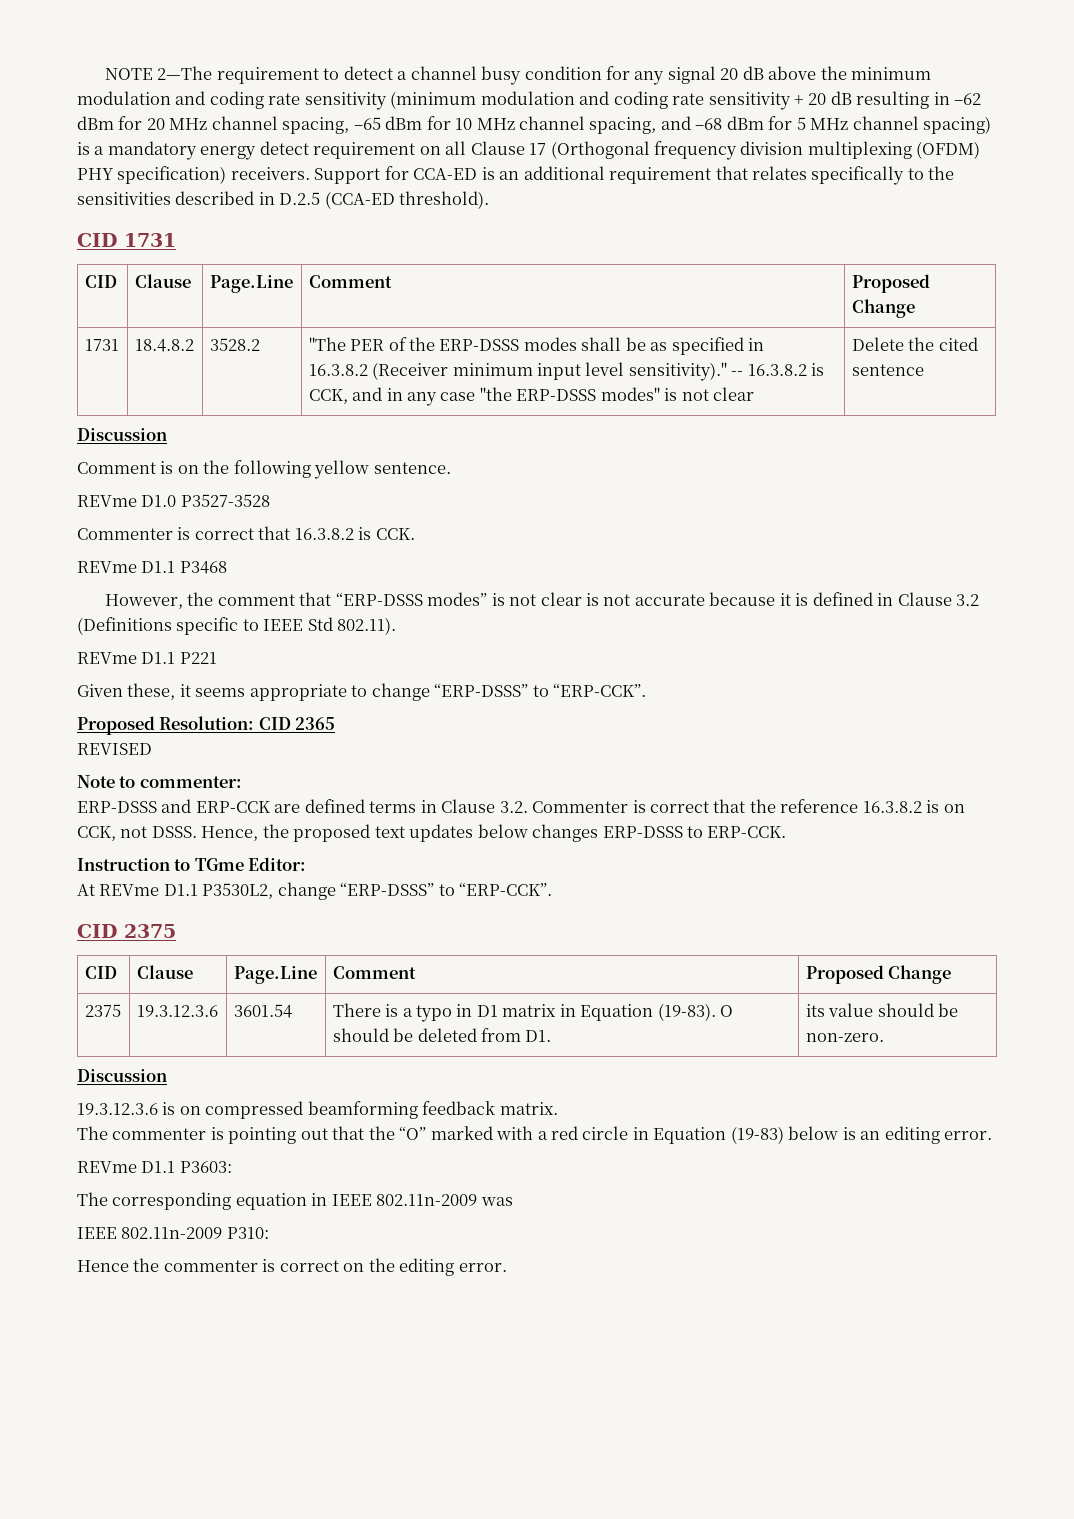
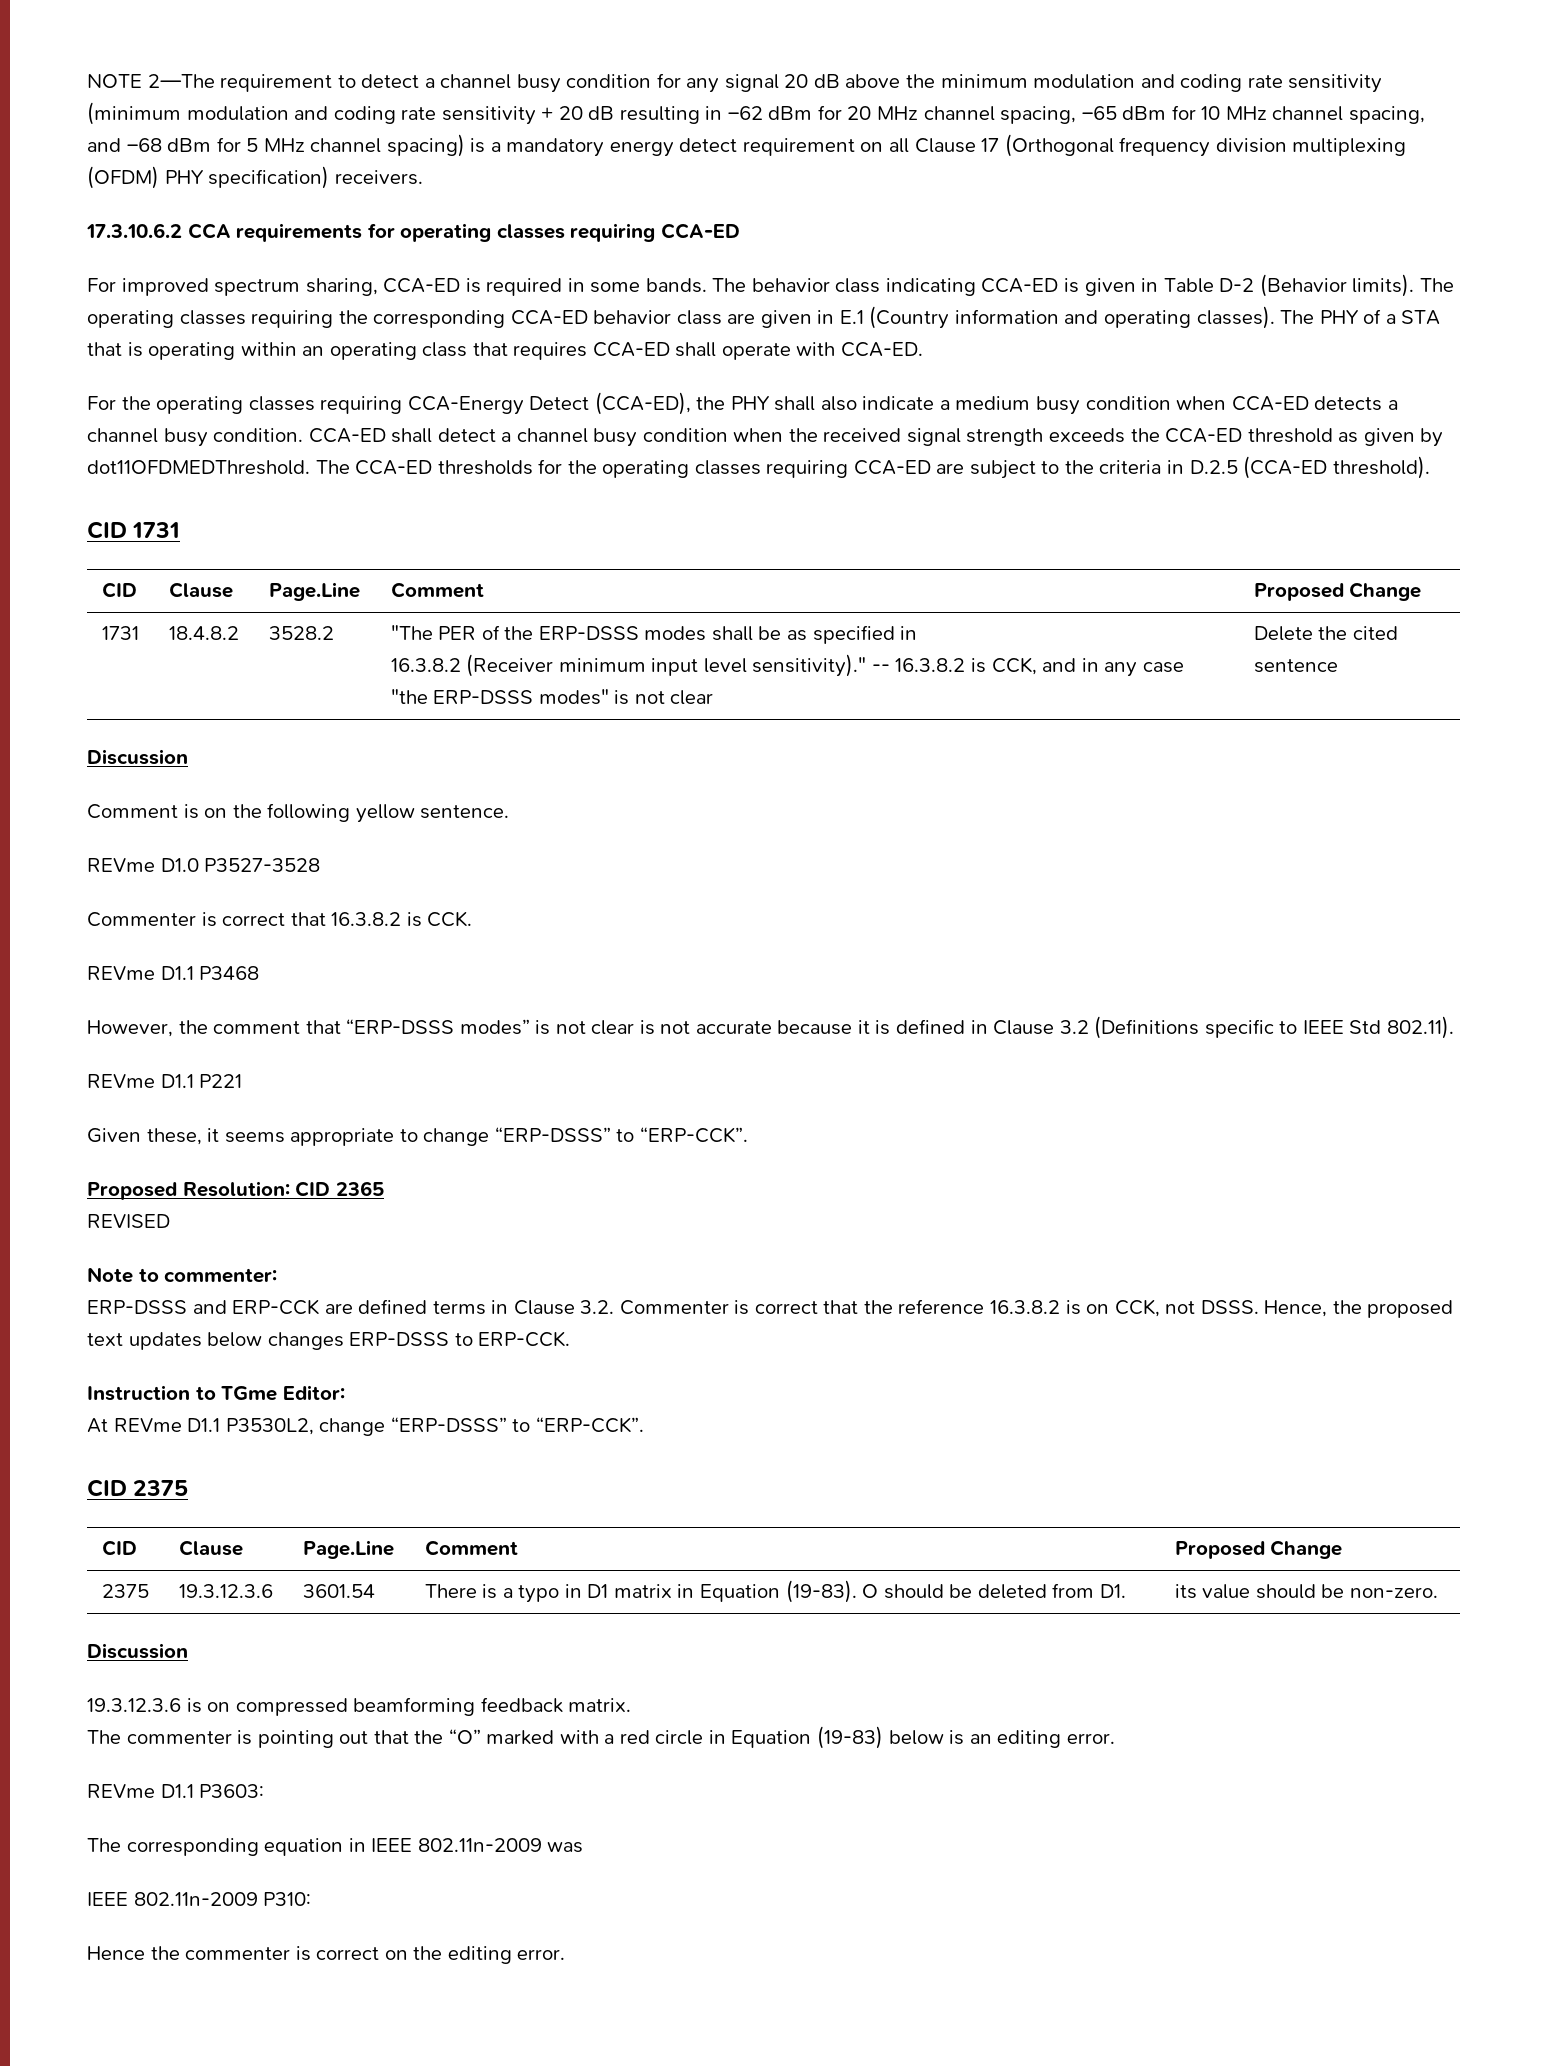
- NOTE 2—The requirement to detect a channel busy condition for any signal 20 dB above the minimum modulation and coding rate sensitivity (minimum modulation and coding rate sensitivity + 20 dB resulting in –62 dBm for 20 MHz channel spacing, –65 dBm for 10 MHz channel spacing, and –68 dBm for 5 MHz channel spacing) is a mandatory energy detect requirement on all Clause 17 (Orthogonal frequency division multiplexing (OFDM) PHY specification) receivers. Support for CCA-ED is an additional requirement that relates specifically to the sensitivities described in D.2.5 (CCA-ED threshold).
+ NOTE 2—The requirement to detect a channel busy condition for any signal 20 dB above the minimum modulation and coding rate sensitivity (minimum modulation and coding rate sensitivity + 20 dB resulting in –62 dBm for 20 MHz channel spacing, –65 dBm for 10 MHz channel spacing, and –68 dBm for 5 MHz channel spacing) is a mandatory energy detect requirement on all Clause 17 (Orthogonal frequency division multiplexing (OFDM) PHY specification) receivers.
+ 17.3.10.6.2 CCA requirements for operating classes requiring CCA-ED
+ For improved spectrum sharing, CCA-ED is required in some bands. The behavior class indicating CCA-ED is given in Table D-2 (Behavior limits). The operating classes requiring the corresponding CCA-ED behavior class are given in E.1 (Country information and operating classes). The PHY of a STA that is operating within an operating class that requires CCA-ED shall operate with CCA-ED.
+ For the operating classes requiring CCA-Energy Detect (CCA-ED), the PHY shall also indicate a medium busy condition when CCA-ED detects a channel busy condition. CCA-ED shall detect a channel busy condition when the received signal strength exceeds the CCA-ED threshold as given by dot11OFDMEDThreshold. The CCA-ED thresholds for the operating classes requiring CCA-ED are subject to the criteria in D.2.5 (CCA-ED threshold).

